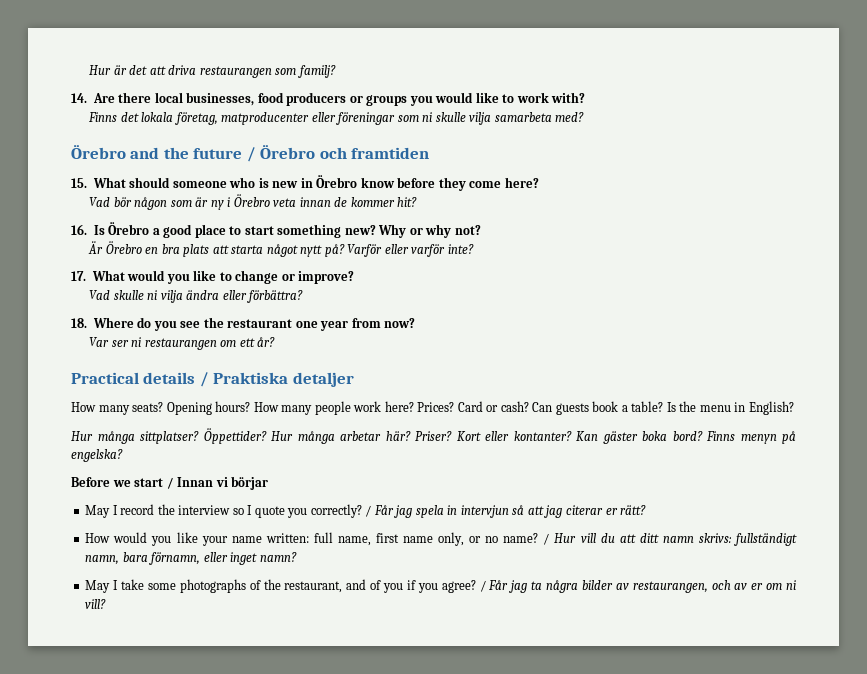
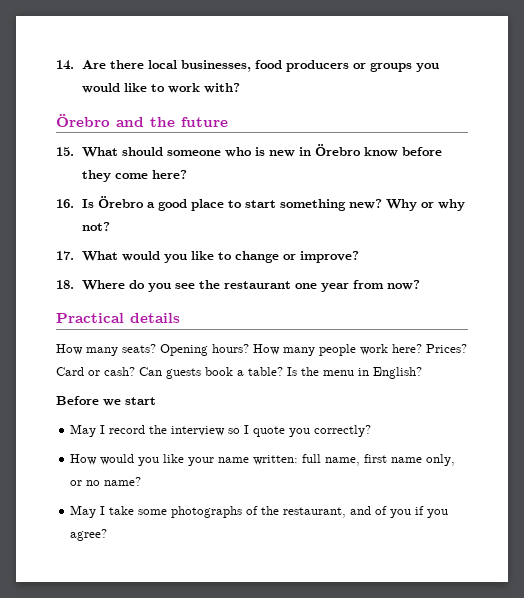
- Hur är det att driva restaurangen som familj?
- Finns det lokala företag, matproducenter eller föreningar som ni skulle vilja samarbeta med?
- Örebro and the future / Örebro och framtiden
+ Örebro and the future
- Vad bör någon som är ny i Örebro veta innan de kommer hit?
- Är Örebro en bra plats att starta något nytt på? Varför eller varför inte?
- Vad skulle ni vilja ändra eller förbättra?
- Var ser ni restaurangen om ett år?
- Practical details / Praktiska detaljer
+ Practical details
- Hur många sittplatser? Öppettider? Hur många arbetar här? Priser? Kort eller kontanter? Kan gäster boka bord? Finns menyn på engelska?
- Before we start / Innan vi börjar
+ Before we start
- / Får jag spela in intervjun så att jag citerar er rätt?
- / Hur vill du att ditt namn skrivs: fullständigt namn, bara förnamn, eller inget namn?
- / Får jag ta några bilder av restaurangen, och av er om ni vill?

